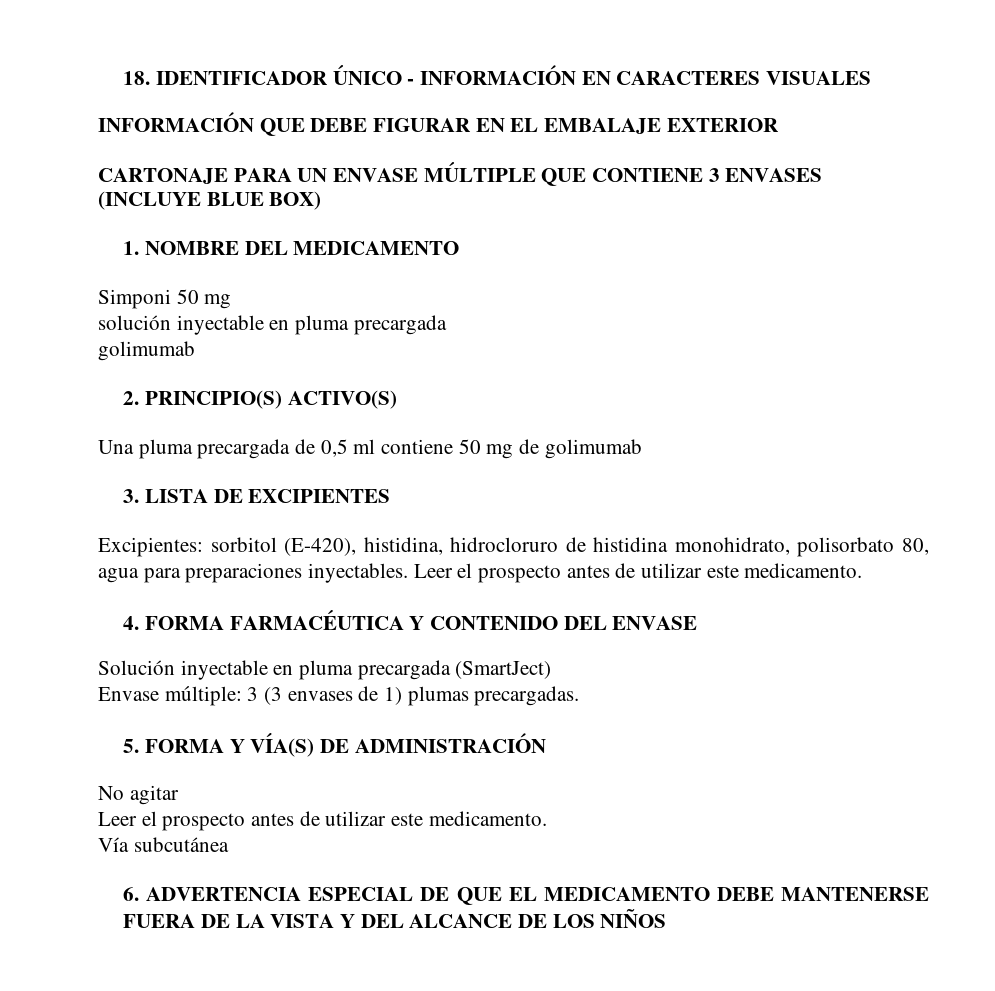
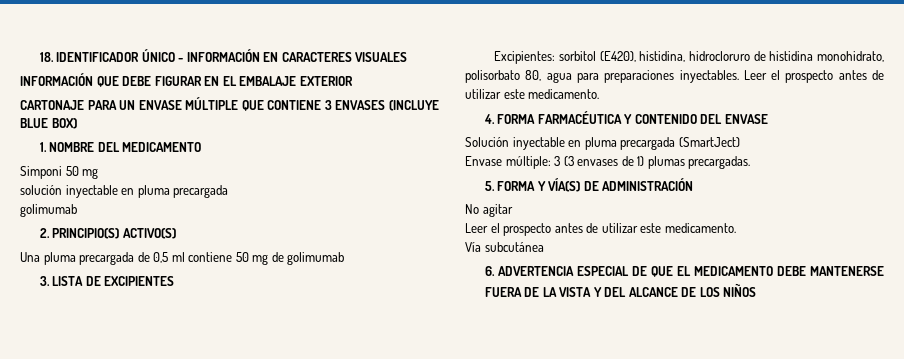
- Excipientes: sorbitol (E-420), histidina, hidrocloruro de histidina monohidrato, polisorbato 80, agua para preparaciones inyectables.
+ Excipientes: sorbitol (E420), histidina, hidrocloruro de histidina monohidrato, polisorbato 80, agua para preparaciones inyectables.

